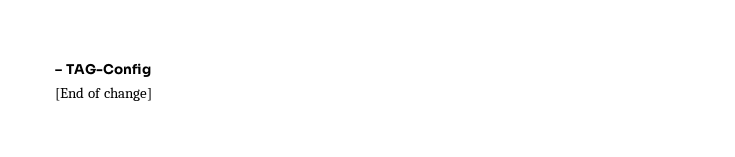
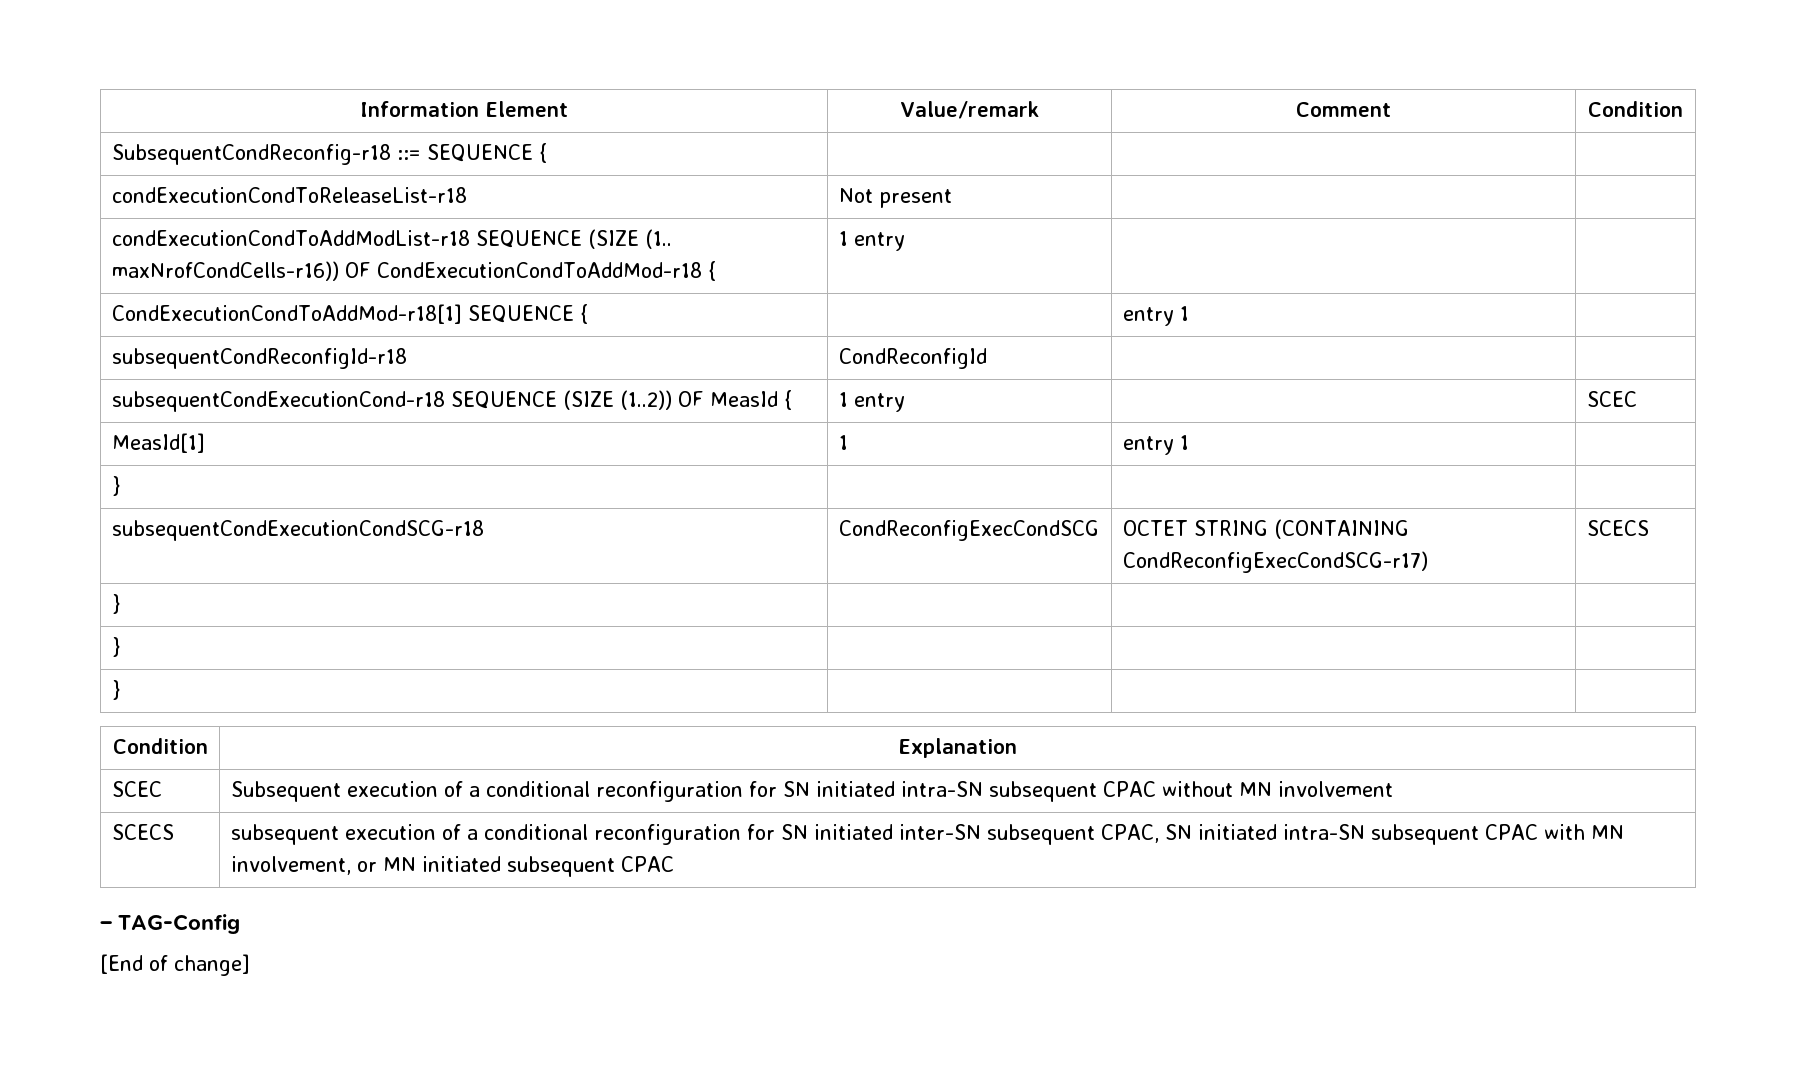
+ Information Element | Value/remark | Comment | Condition
+ SubsequentCondReconfig-r18 ::= SEQUENCE { | | |
+ condExecutionCondToReleaseList-r18 | Not present | |
+ condExecutionCondToAddModList-r18 SEQUENCE (SIZE (1.. maxNrofCondCells-r16)) OF CondExecutionCondToAddMod-r18 { | 1 entry | |
+ CondExecutionCondToAddMod-r18[1] SEQUENCE { | | entry 1 |
+ subsequentCondReconfigId-r18 | CondReconfigId | |
+ subsequentCondExecutionCond-r18 SEQUENCE (SIZE (1..2)) OF MeasId { | 1 entry | | SCEC
+ MeasId[1] | 1 | entry 1 |
+ } | | |
+ subsequentCondExecutionCondSCG-r18 | CondReconfigExecCondSCG | OCTET STRING (CONTAINING CondReconfigExecCondSCG-r17) | SCECS
+ } | | |
+ } | | |
+ } | | |
+ Condition | Explanation
+ SCEC | Subsequent execution of a conditional reconfiguration for SN initiated intra-SN subsequent CPAC without MN involvement
+ SCECS | subsequent execution of a conditional reconfiguration for SN initiated inter-SN subsequent CPAC, SN initiated intra-SN subsequent CPAC with MN involvement, or MN initiated subsequent CPAC

